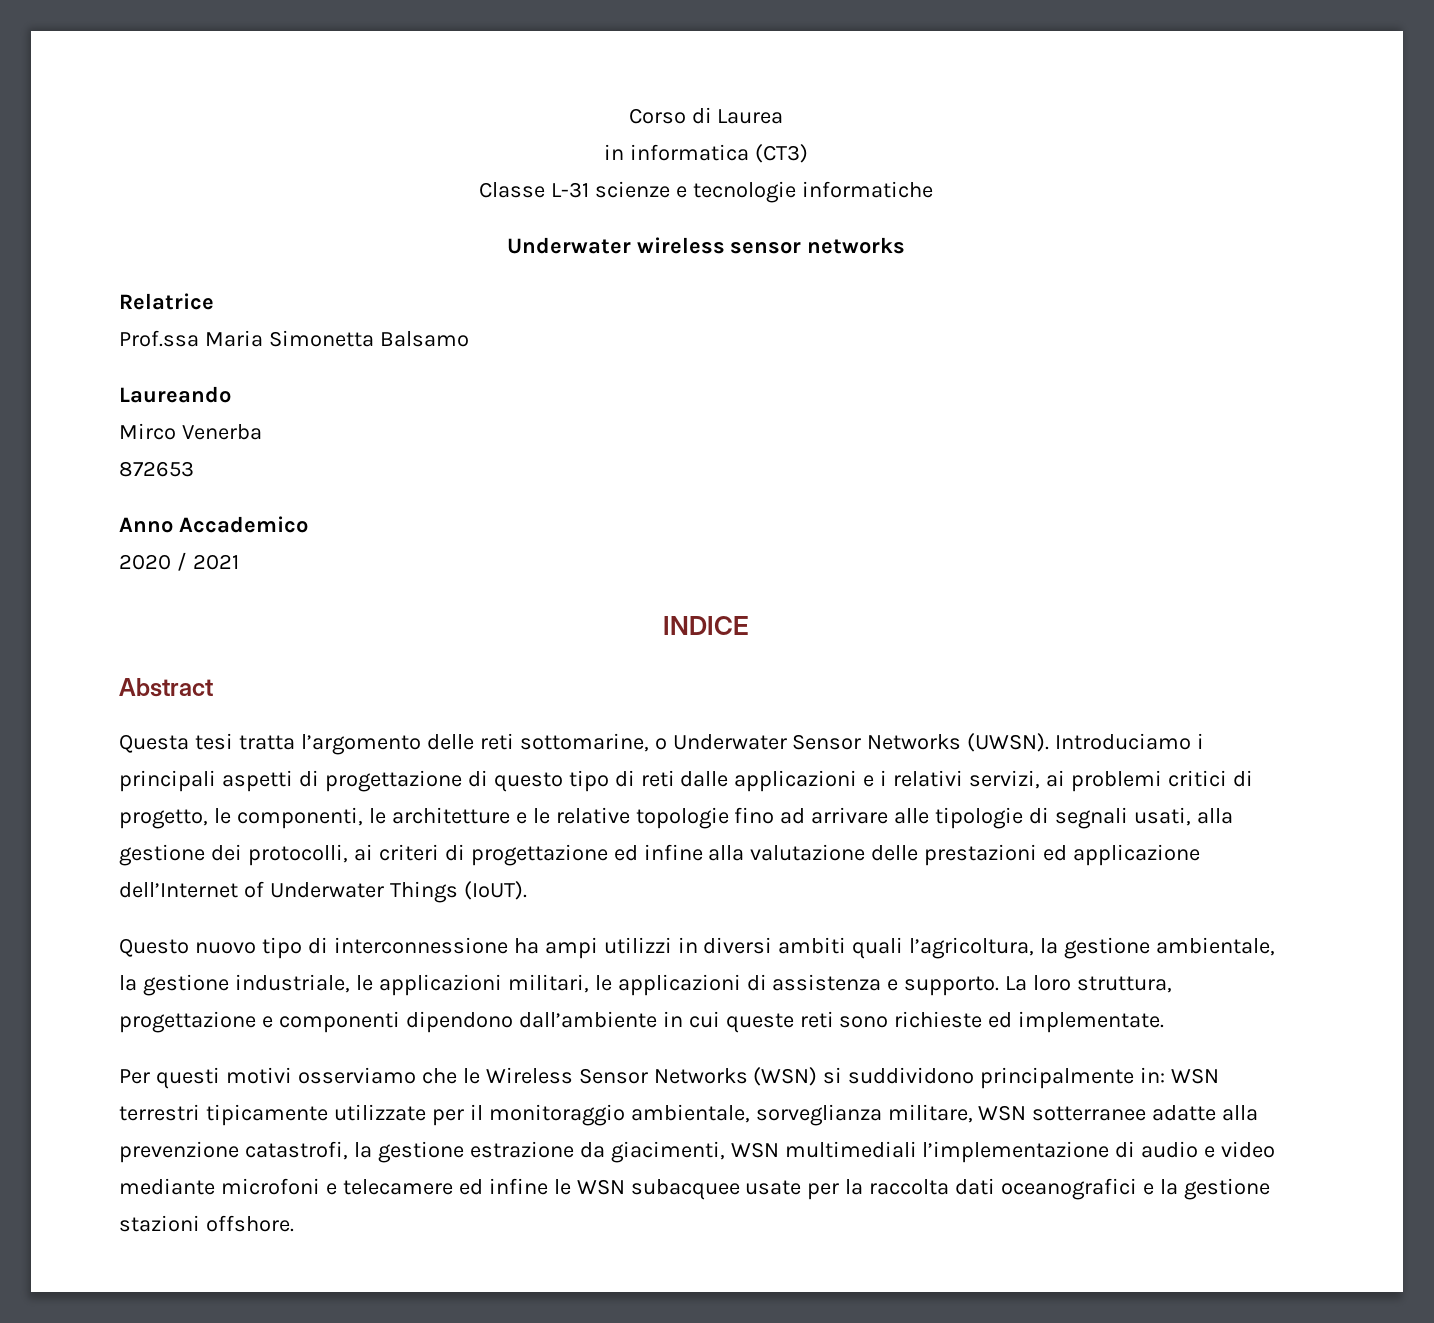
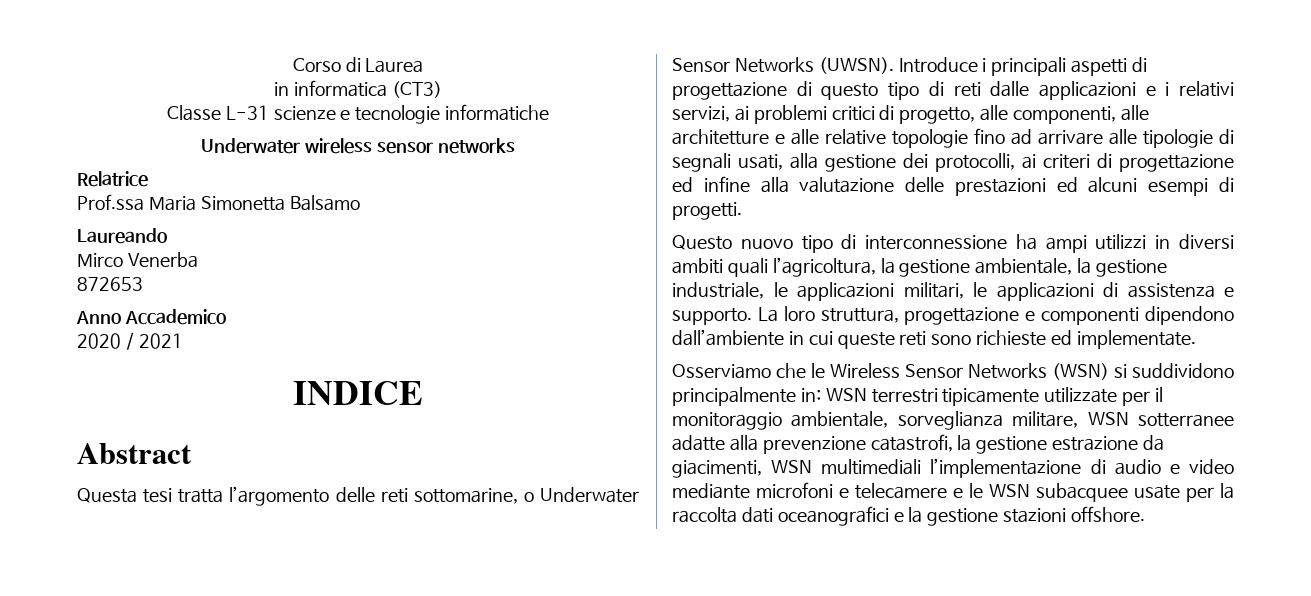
- Introduciamo i principali aspetti di progettazione di questo tipo di reti dalle applicazioni e i relativi servizi, ai problemi critici di progetto, le componenti, le architetture e le relative topologie fino ad arrivare alle tipologie di segnali usati, alla gestione dei protocolli, ai criteri di progettazione ed infine alla valutazione delle prestazioni ed applicazione dell’Internet of Underwater Things (IoUT).
+ Introduce i principali aspetti di progettazione di questo tipo di reti dalle applicazioni e i relativi servizi, ai problemi critici di progetto, alle componenti, alle architetture e alle relative topologie fino ad arrivare alle tipologie di segnali usati, alla gestione dei protocolli, ai criteri di progettazione ed infine alla valutazione delle prestazioni ed alcuni esempi di progetti.
- Per questi motivi osserviamo che le Wireless Sensor Networks (WSN) si suddividono principalmente in: WSN terrestri tipicamente utilizzate per il monitoraggio ambientale, sorveglianza militare, WSN sotterranee adatte alla prevenzione catastrofi, la gestione estrazione da giacimenti, WSN multimediali l’implementazione di audio e video mediante microfoni e telecamere ed infine le WSN subacquee usate per la raccolta dati oceanografici e la gestione stazioni offshore.
+ Osserviamo che le Wireless Sensor Networks (WSN) si suddividono principalmente in: WSN terrestri tipicamente utilizzate per il monitoraggio ambientale, sorveglianza militare, WSN sotterranee adatte alla prevenzione catastrofi, la gestione estrazione da giacimenti, WSN multimediali l’implementazione di audio e video mediante microfoni e telecamere e le WSN subacquee usate per la raccolta dati oceanografici e la gestione stazioni offshore.

